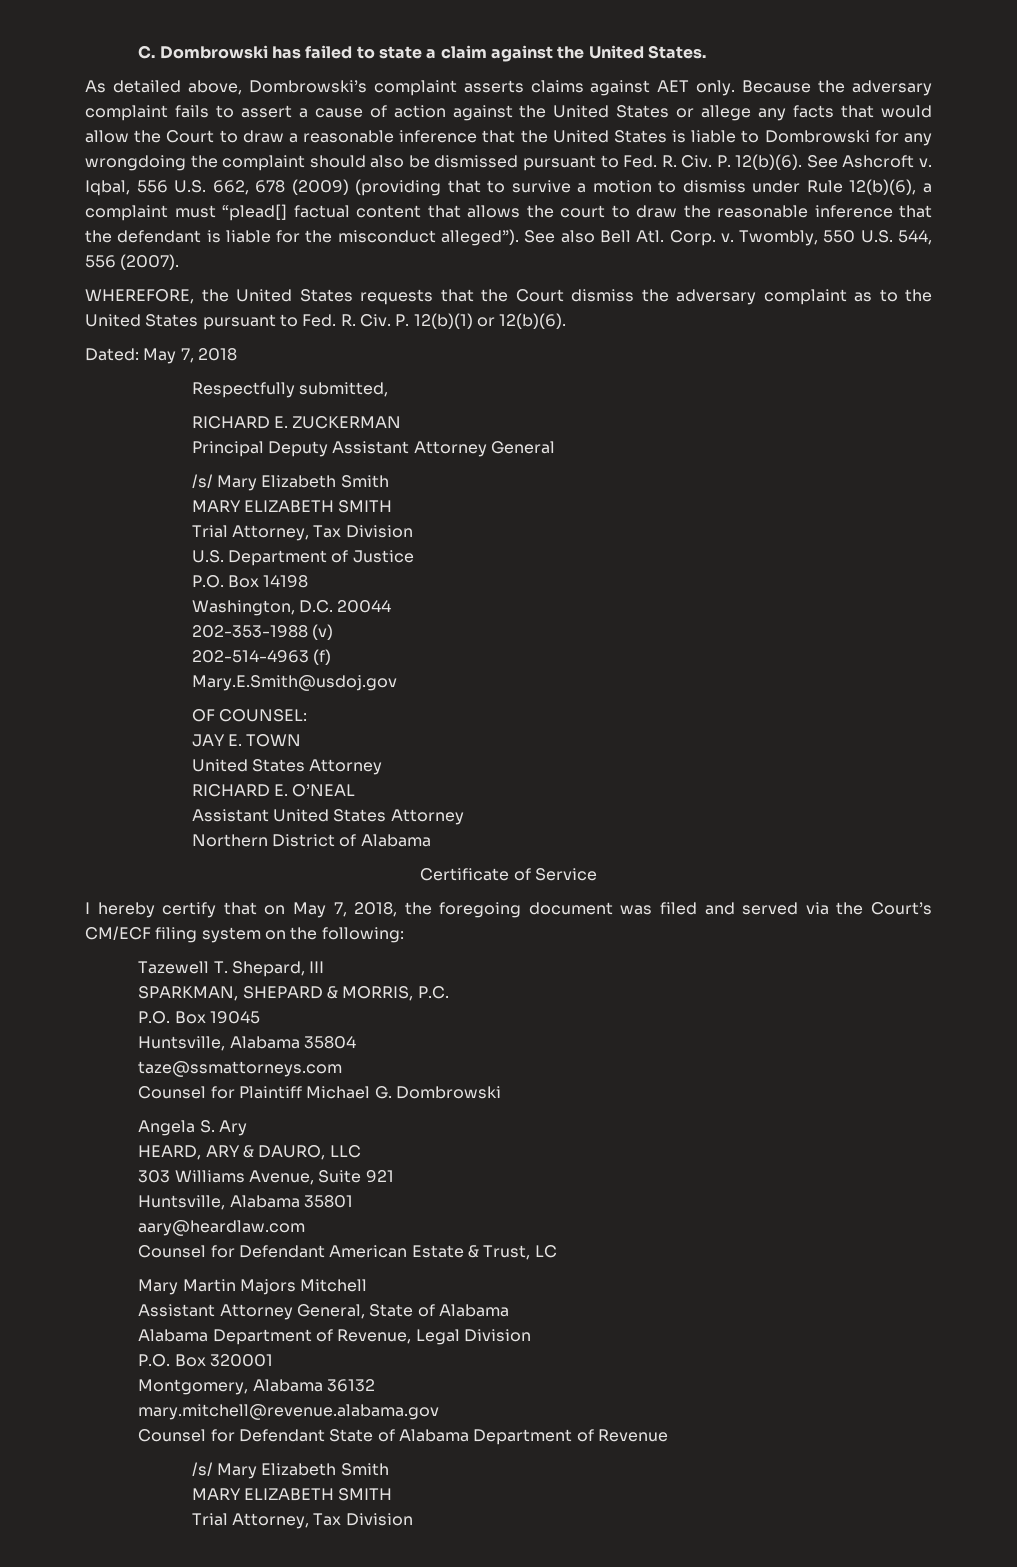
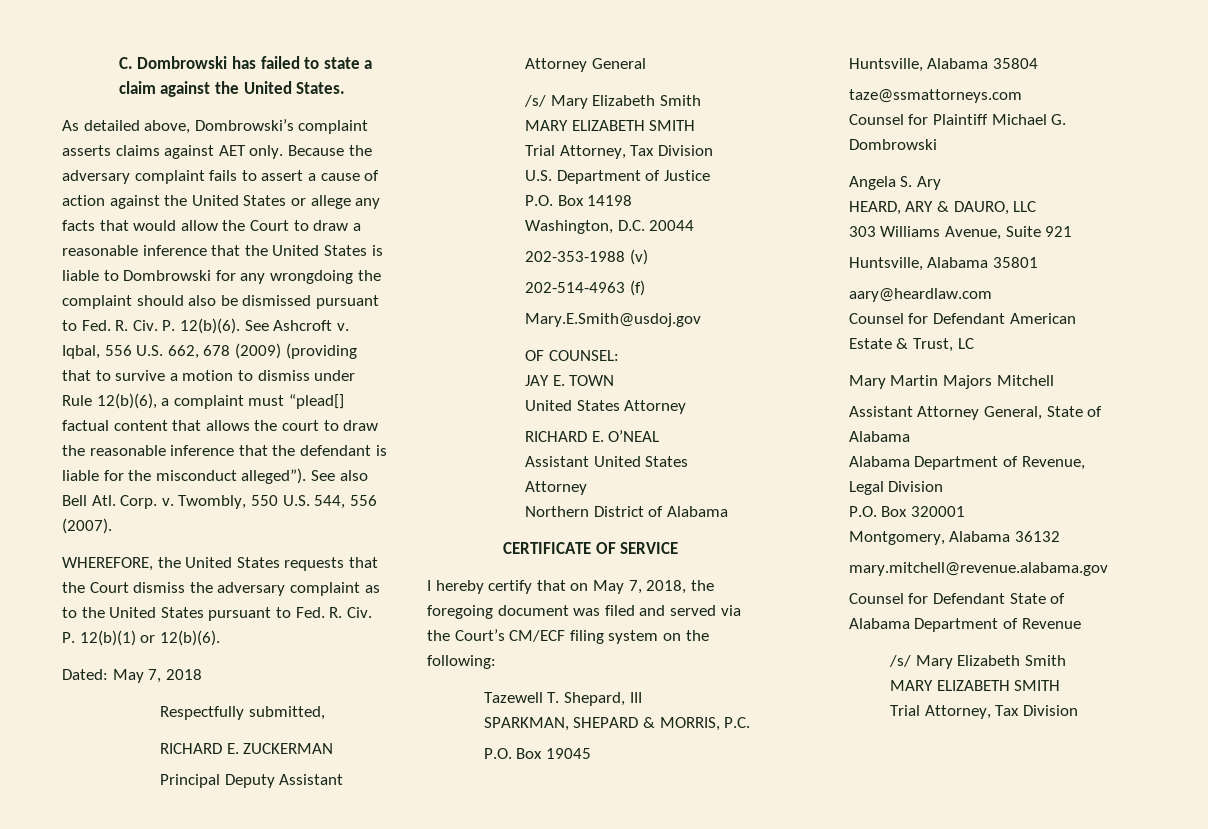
- Certificate of Service
+ CERTIFICATE OF SERVICE

